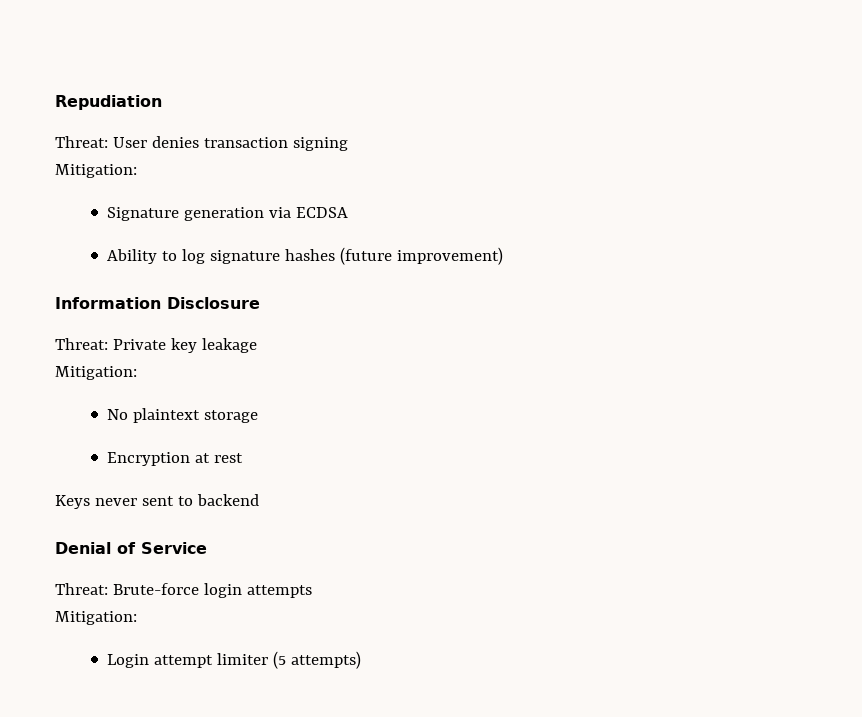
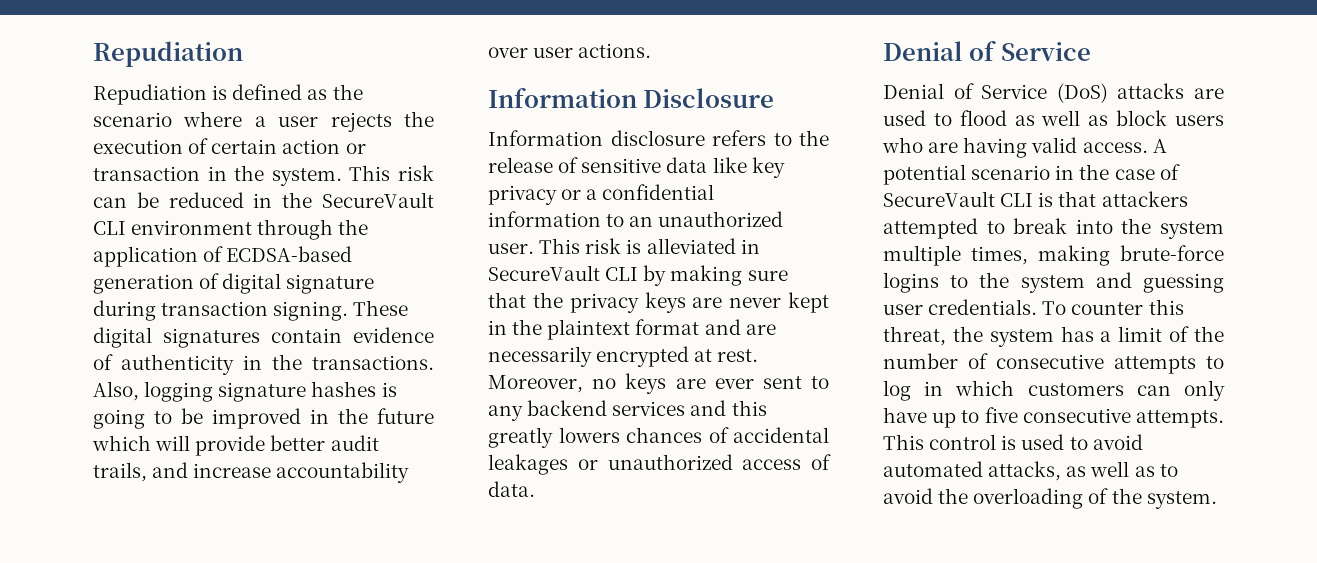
- Threat: User denies transaction signing
- Mitigation:
- Signature generation via ECDSA
- Ability to log signature hashes (future improvement)
+ Repudiation is defined as the scenario where a user rejects the execution of certain action or transaction in the system. This risk can be reduced in the SecureVault CLI environment through the application of ECDSA-based generation of digital signature during transaction signing. These digital signatures contain evidence of authenticity in the transactions. Also, logging signature hashes is going to be improved in the future which will provide better audit trails, and increase accountability over user actions.
  Information Disclosure
- Threat: Private key leakage
- Mitigation:
- No plaintext storage
- Encryption at rest
- Keys never sent to backend
+ Information disclosure refers to the release of sensitive data like key privacy or a confidential information to an unauthorized user. This risk is alleviated in SecureVault CLI by making sure that the privacy keys are never kept in the plaintext format and are necessarily encrypted at rest. Moreover, no keys are ever sent to any backend services and this greatly lowers chances of accidental leakages or unauthorized access of data.
  Denial of Service
- Threat: Brute-force login attempts
- Mitigation:
- Login attempt limiter (5 attempts)
+ Denial of Service (DoS) attacks are used to flood as well as block users who are having valid access. A potential scenario in the case of SecureVault CLI is that attackers attempted to break into the system multiple times, making brute-force logins to the system and guessing user credentials. To counter this threat, the system has a limit of the number of consecutive attempts to log in which customers can only have up to five consecutive attempts. This control is used to avoid automated attacks, as well as to avoid the overloading of the system.

